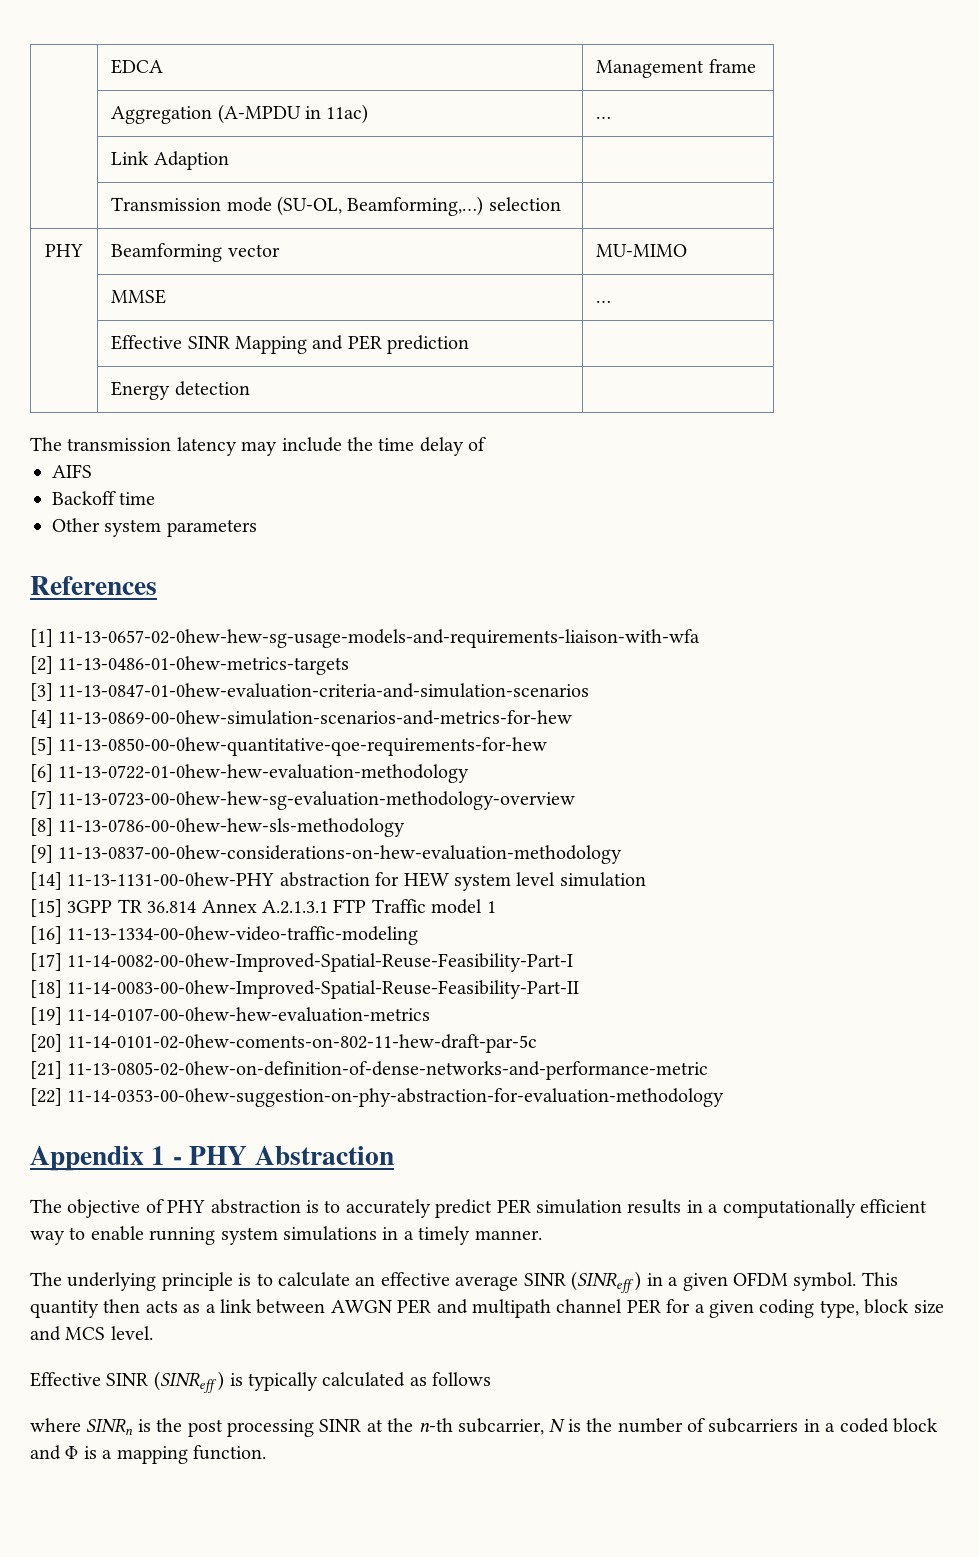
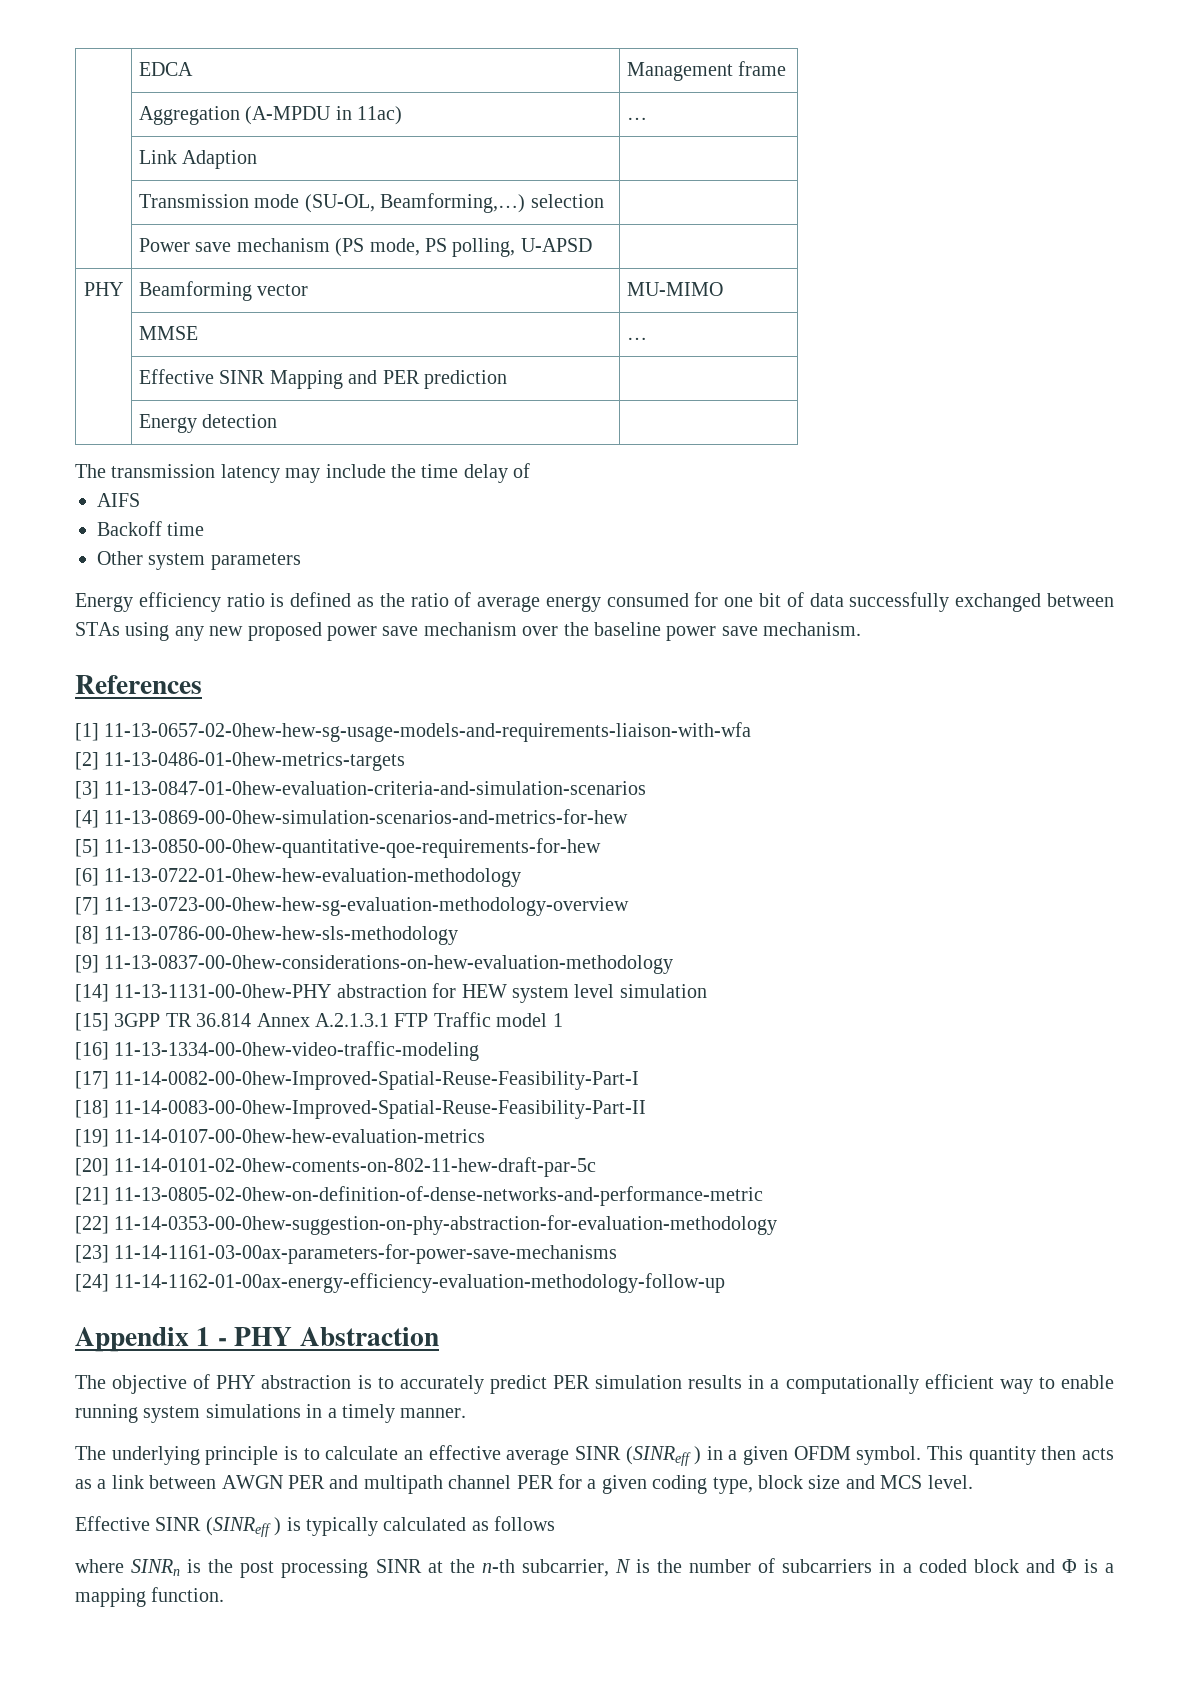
+ | Power save mechanism (PS mode, PS polling, U-APSD |
+ Energy efficiency ratio is defined as the ratio of average energy consumed for one bit of data successfully exchanged between STAs using any new proposed power save mechanism over the baseline power save mechanism.
+ [23] 11-14-1161-03-00ax-parameters-for-power-save-mechanisms
+ [24] 11-14-1162-01-00ax-energy-efficiency-evaluation-methodology-follow-up

